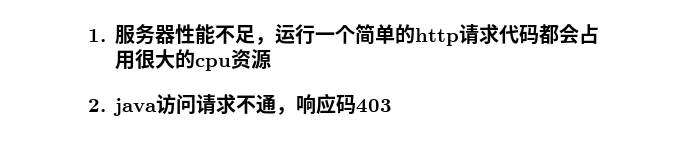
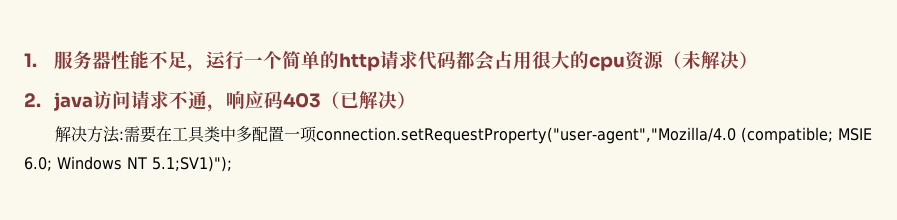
- 1.服务器性能不足，运行一个简单的http请求代码都会占用很大的cpu资源
+ 1.服务器性能不足，运行一个简单的http请求代码都会占用很大的cpu资源（未解决）
- 2. java访问请求不通，响应码403
+ 2. java访问请求不通，响应码403（已解决）
+ 解决方法:需要在工具类中多配置一项connection.setRequestProperty("user-agent","Mozilla/4.0 (compatible; MSIE 6.0; Windows NT 5.1;SV1)");

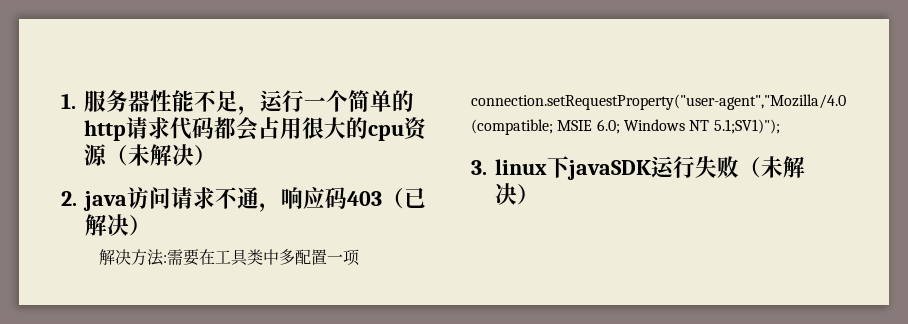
+ 3. linux下javaSDK运行失败（未解决）

